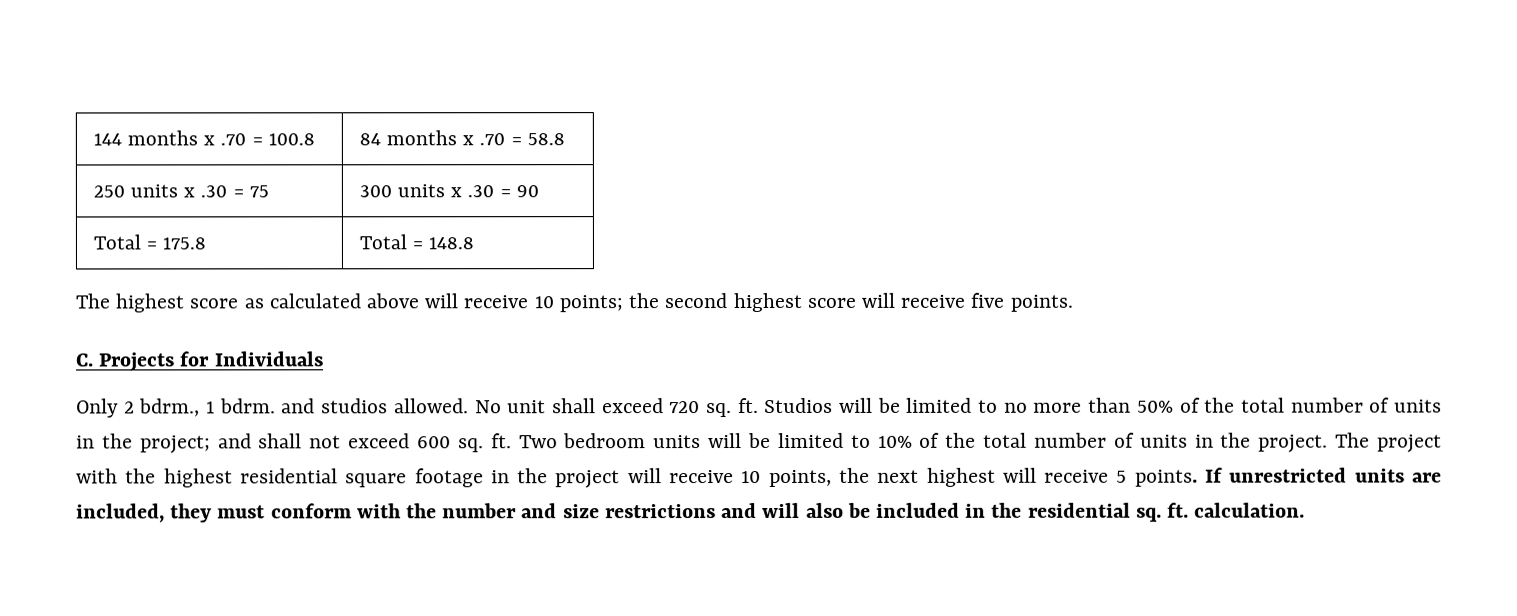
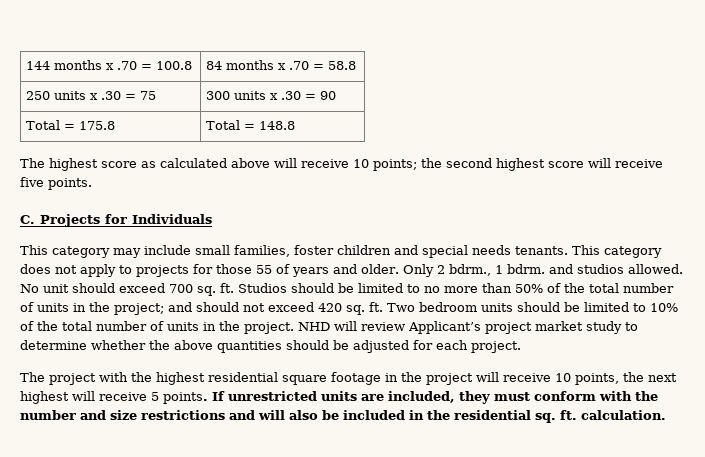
+ This category may include small families, foster children and special needs tenants. This category does not apply to projects for those 55 of years and older.
- No unit shall exceed 720 sq. ft.
+ No unit should exceed 700 sq. ft.
- Studios will be limited to no more than 50% of the total number of units in the project; and shall not exceed 600 sq. ft.
+ Studios should be limited to no more than 50% of the total number of units in the project; and should not exceed 420 sq. ft.
- Two bedroom units will be limited to 10% of the total number of units in the project. The project with the highest residential square footage in the project will receive 10 points, the next highest will receive 5 points.
+ Two bedroom units should be limited to 10% of the total number of units in the project. NHD will review Applicant’s project market study to determine whether the above quantities should be adjusted for each project.
+ The project with the highest residential square footage in the project will receive 10 points, the next highest will receive 5 points.

